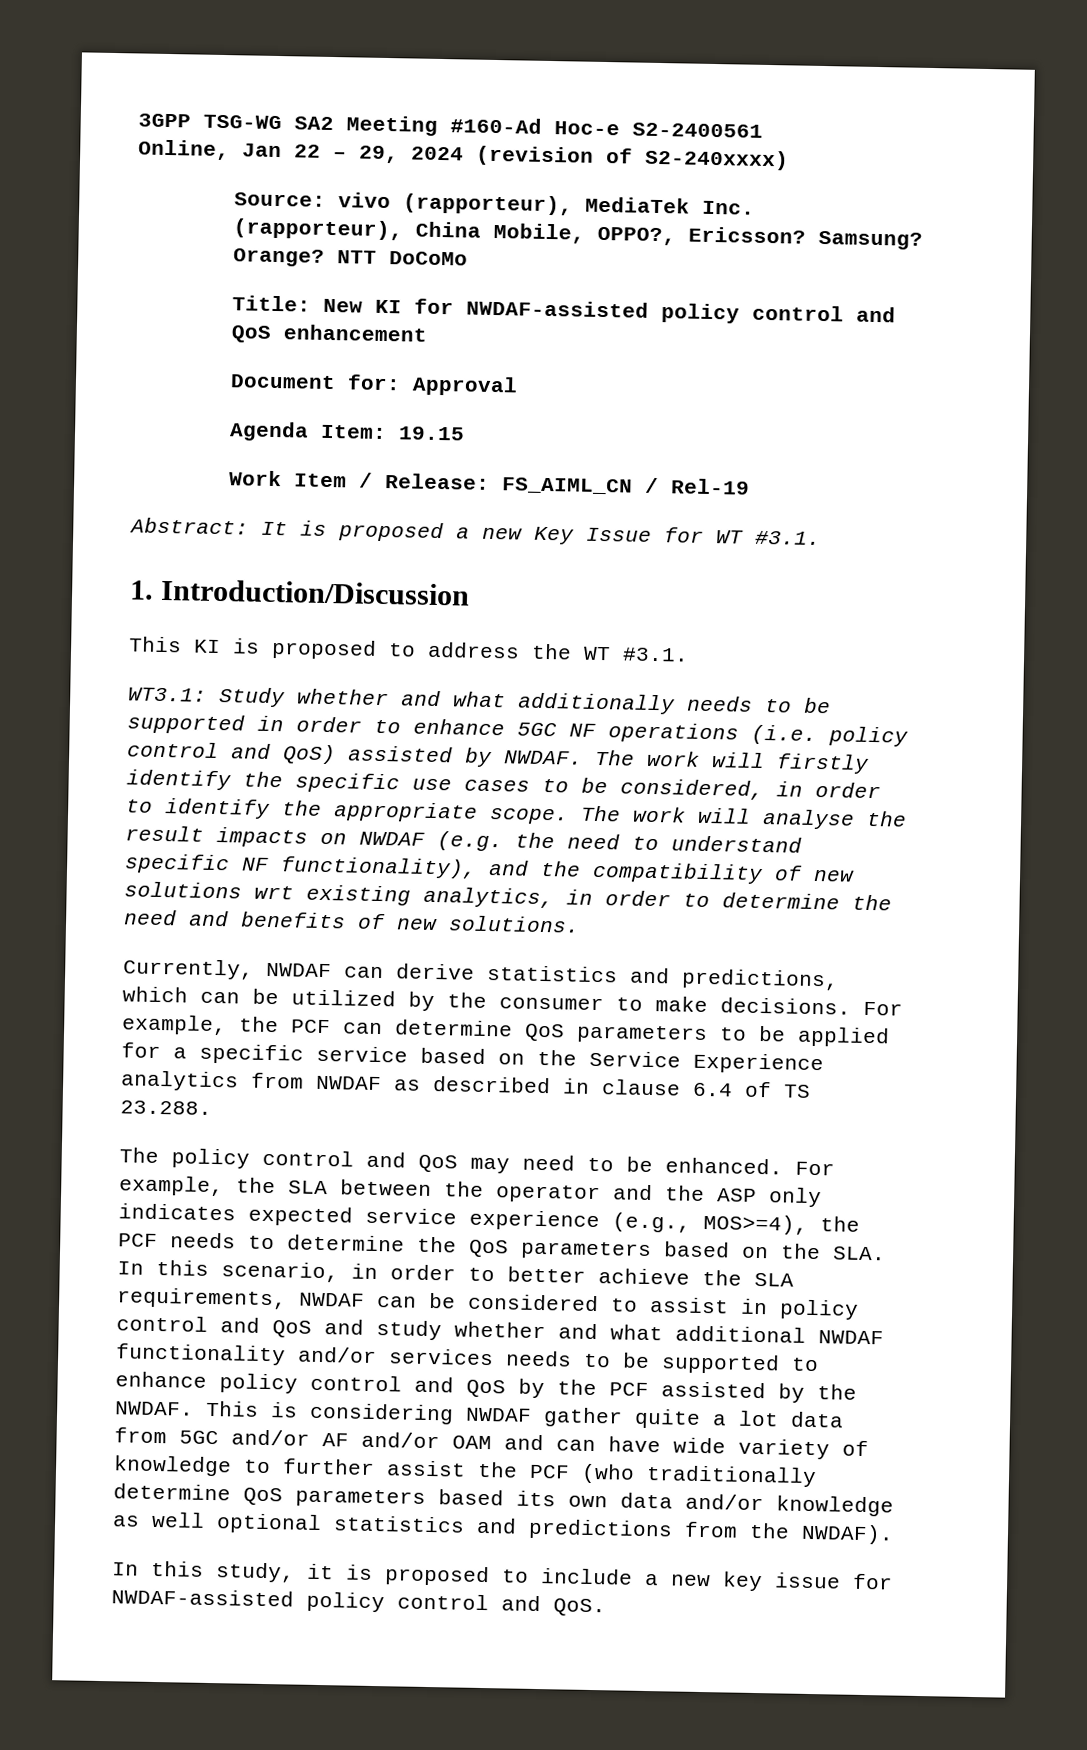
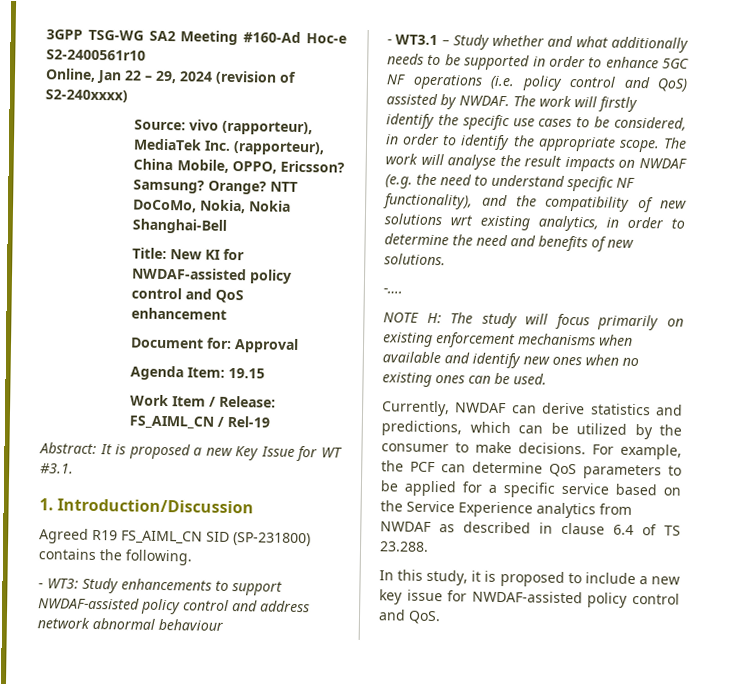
- 3GPP TSG-WG SA2 Meeting #160-Ad Hoc-e S2-2400561
+ 3GPP TSG-WG SA2 Meeting #160-Ad Hoc-e S2-2400561r10
- Source: vivo (rapporteur), MediaTek Inc. (rapporteur), China Mobile, OPPO?, Ericsson?
+ Source: vivo (rapporteur), MediaTek Inc. (rapporteur), China Mobile, OPPO, Ericsson?
- NTT DoCoMo
+ NTT DoCoMo, Nokia, Nokia Shanghai-Bell
- This KI is proposed to address the WT #3.1.
- WT3.1: Study whether and what additionally needs to be supported in order to enhance 5GC NF operations (i.e. policy control and QoS) assisted by NWDAF.
+ Agreed R19 FS_AIML_CN SID (SP-231800) contains the following.
+ - WT3: Study enhancements to support NWDAF-assisted policy control and address network abnormal behaviour
+ - WT3.1 – Study whether and what additionally needs to be supported in order to enhance 5GC NF operations (i.e. policy control and QoS) assisted by NWDAF.
+ -….
+ NOTE H: The study will focus primarily on existing enforcement mechanisms when available and identify new ones when no existing ones can be used.
- The policy control and QoS may need to be enhanced. For example, the SLA between the operator and the ASP only indicates expected service experience (e.g., MOS>=4), the PCF needs to determine the QoS parameters based on the SLA. In this scenario, in order to better achieve the SLA requirements, NWDAF can be considered to assist in policy control and QoS and study whether and what additional NWDAF functionality and/or services needs to be supported to enhance policy control and QoS by the PCF assisted by the NWDAF. This is considering NWDAF gather quite a lot data from 5GC and/or AF and/or OAM and can have wide variety of knowledge to further assist the PCF (who traditionally determine QoS parameters based its own data and/or knowledge as well optional statistics and predictions from the NWDAF).

